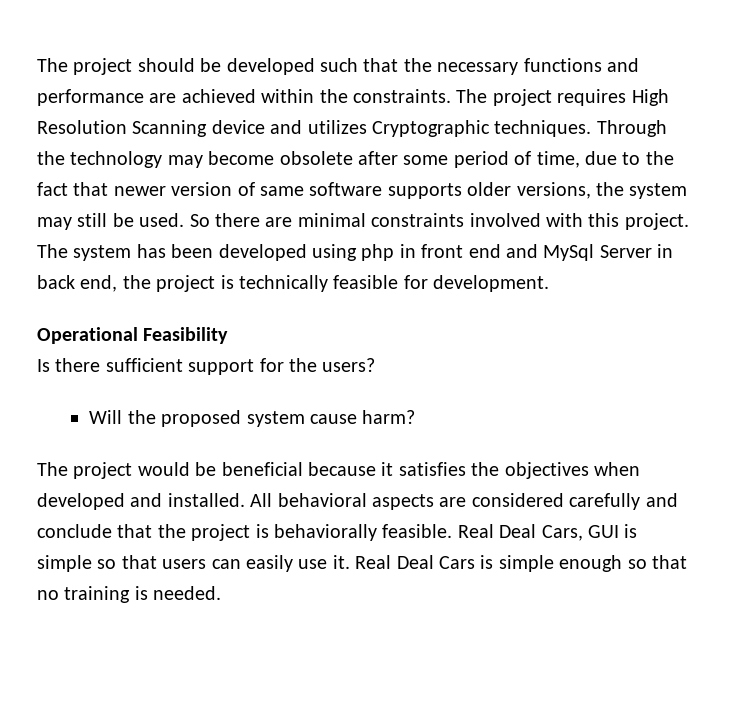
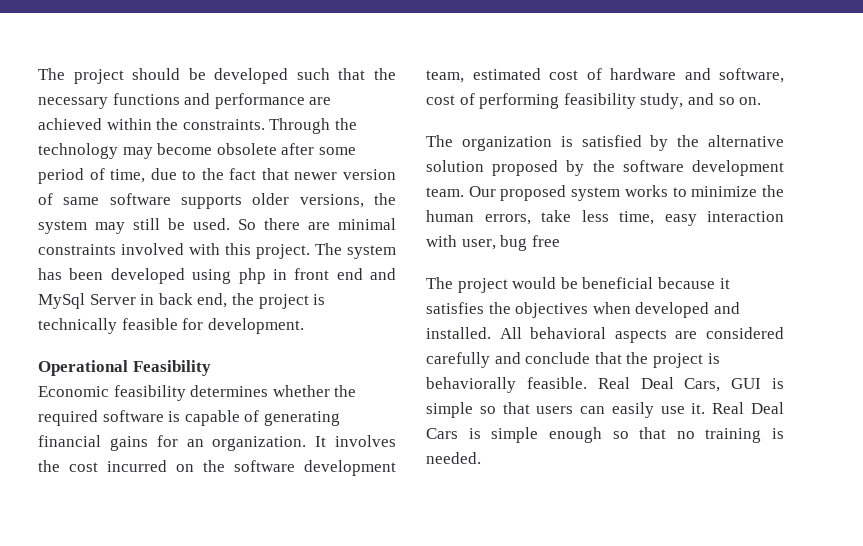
- The project requires High Resolution Scanning device and utilizes Cryptographic techniques.
- Is there sufficient support for the users?
- Will the proposed system cause harm?
+ Economic feasibility determines whether the required software is capable of generating financial gains for an organization. It involves the cost incurred on the software development team, estimated cost of hardware and software, cost of performing feasibility study, and so on.
+ The organization is satisfied by the alternative solution proposed by the software development team. Our proposed system works to minimize the human errors, take less time, easy interaction with user, bug free

